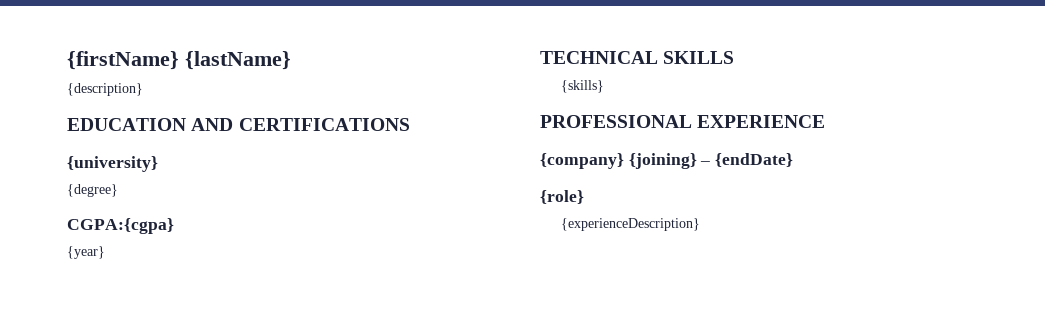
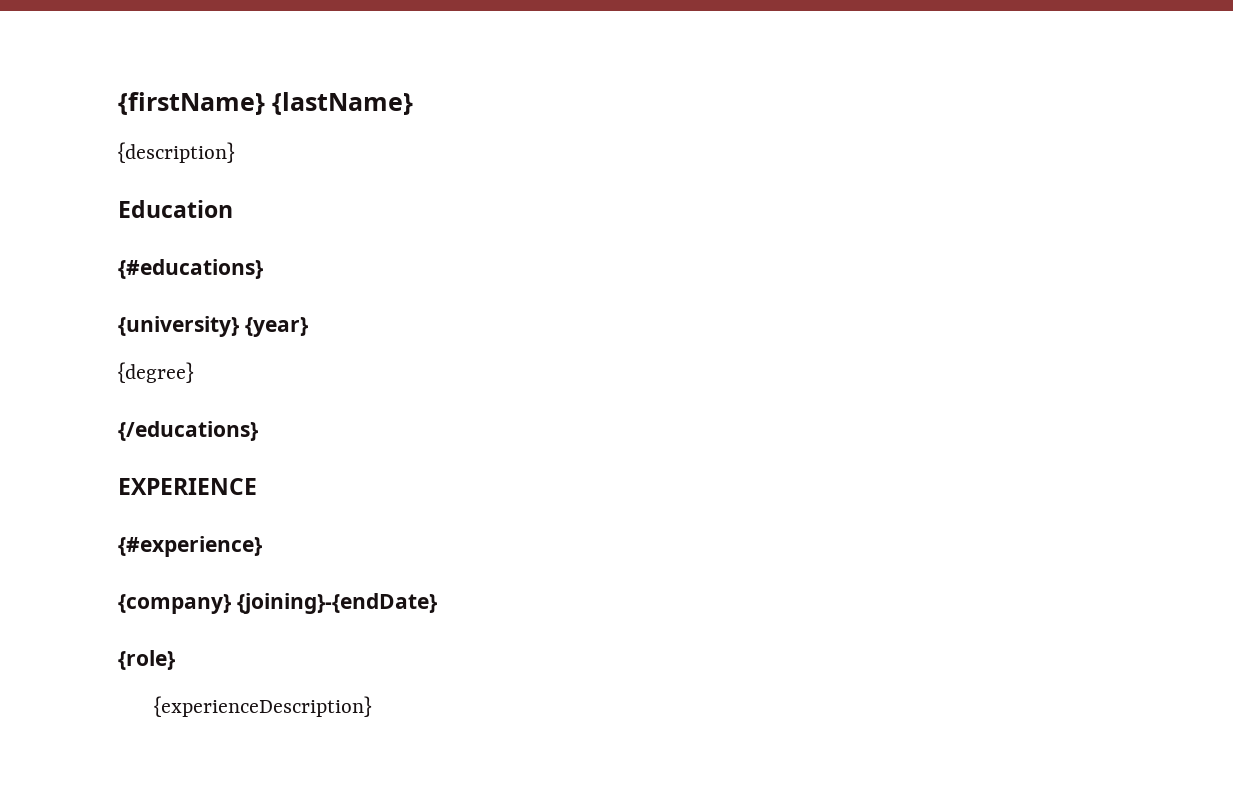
- EDUCATION AND CERTIFICATIONS
+ Education
+ {#educations}
- {university}
+ {university} {year}
- CGPA:{cgpa}
- {year}
- TECHNICAL SKILLS
- {skills}
- PROFESSIONAL EXPERIENCE
+ {/educations}
+ EXPERIENCE
+ {#experience}
- {company} {joining} – {endDate}
+ {company} {joining}-{endDate}

